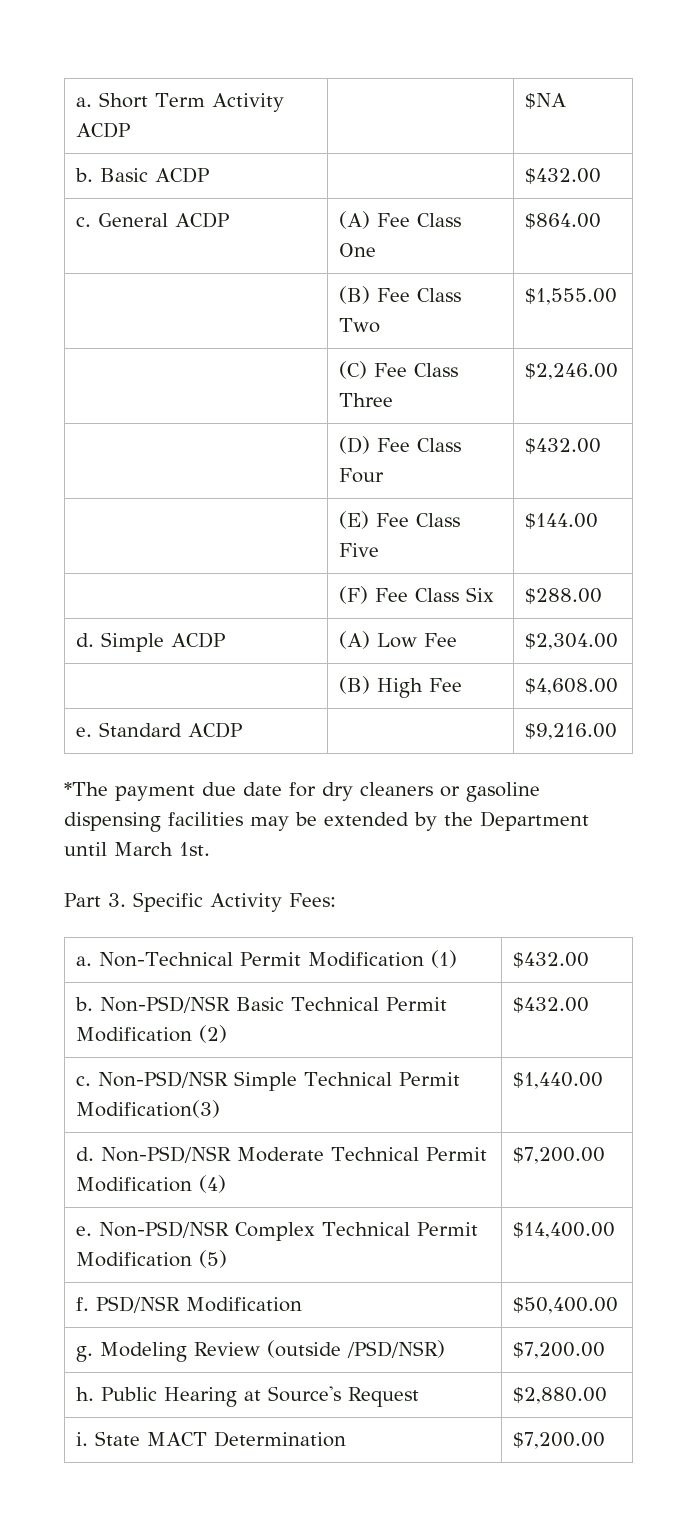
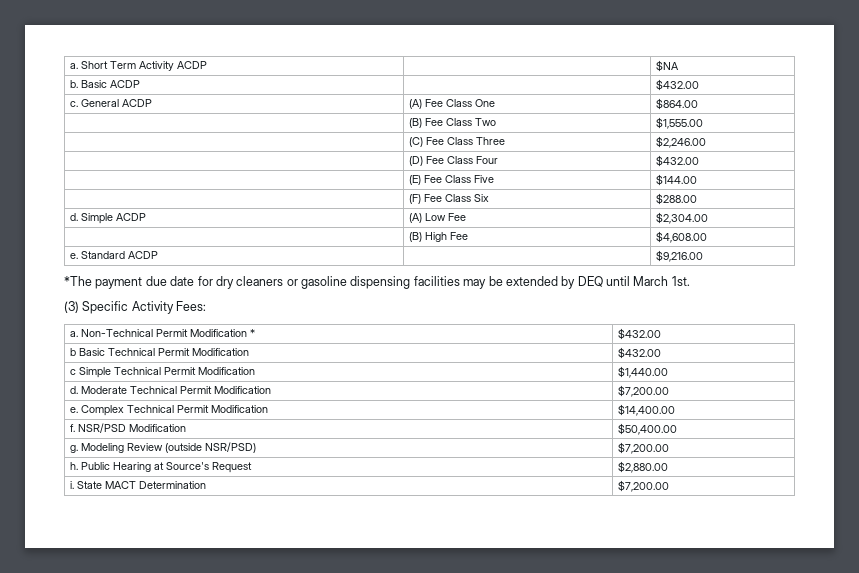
- *The payment due date for dry cleaners or gasoline dispensing facilities may be extended by the Department until March 1st.
+ *The payment due date for dry cleaners or gasoline dispensing facilities may be extended by DEQ until March 1st.
- Part 3. Specific Activity Fees:
+ (3) Specific Activity Fees:
- a. Non-Technical Permit Modification (1) | $432.00
- b. Non-PSD/NSR Basic Technical Permit Modification (2) | $432.00
- c. Non-PSD/NSR Simple Technical Permit Modification(3) | $1,440.00
+ a. Non-Technical Permit Modification * | $432.00
+ b Basic Technical Permit Modification | $432.00
+ c Simple Technical Permit Modification | $1,440.00
- d. Non-PSD/NSR Moderate Technical Permit Modification (4) | $7,200.00
+ d. Moderate Technical Permit Modification | $7,200.00
- e. Non-PSD/NSR Complex Technical Permit Modification (5) | $14,400.00
+ e. Complex Technical Permit Modification | $14,400.00
- f. PSD/NSR Modification | $50,400.00
+ f. NSR/PSD Modification | $50,400.00
- g. Modeling Review (outside /PSD/NSR) | $7,200.00
+ g. Modeling Review (outside NSR/PSD) | $7,200.00

